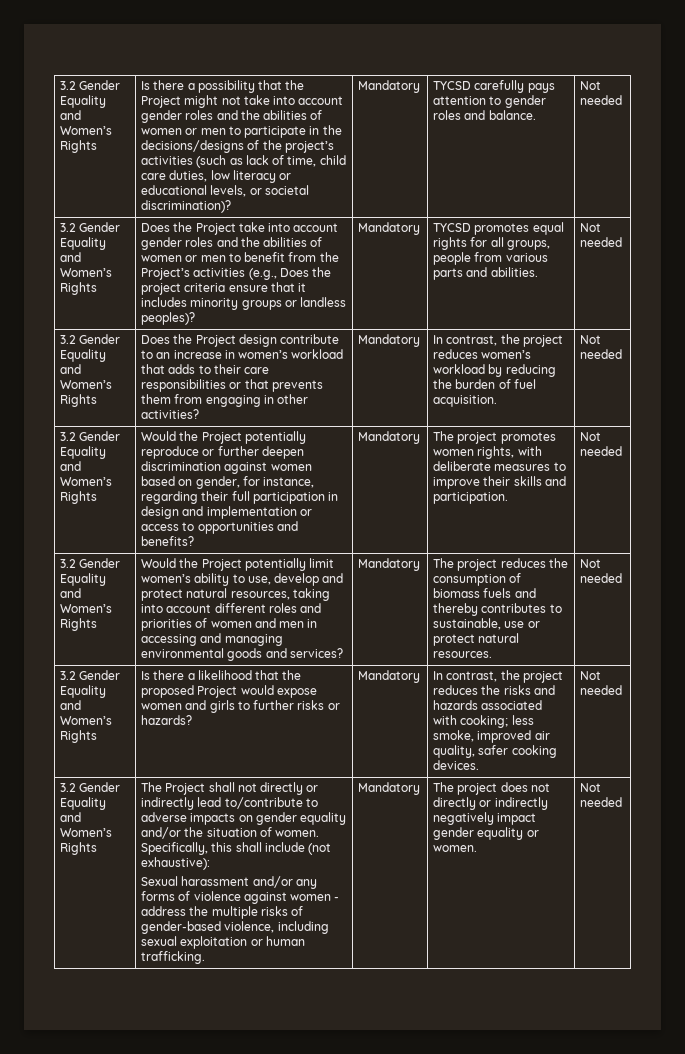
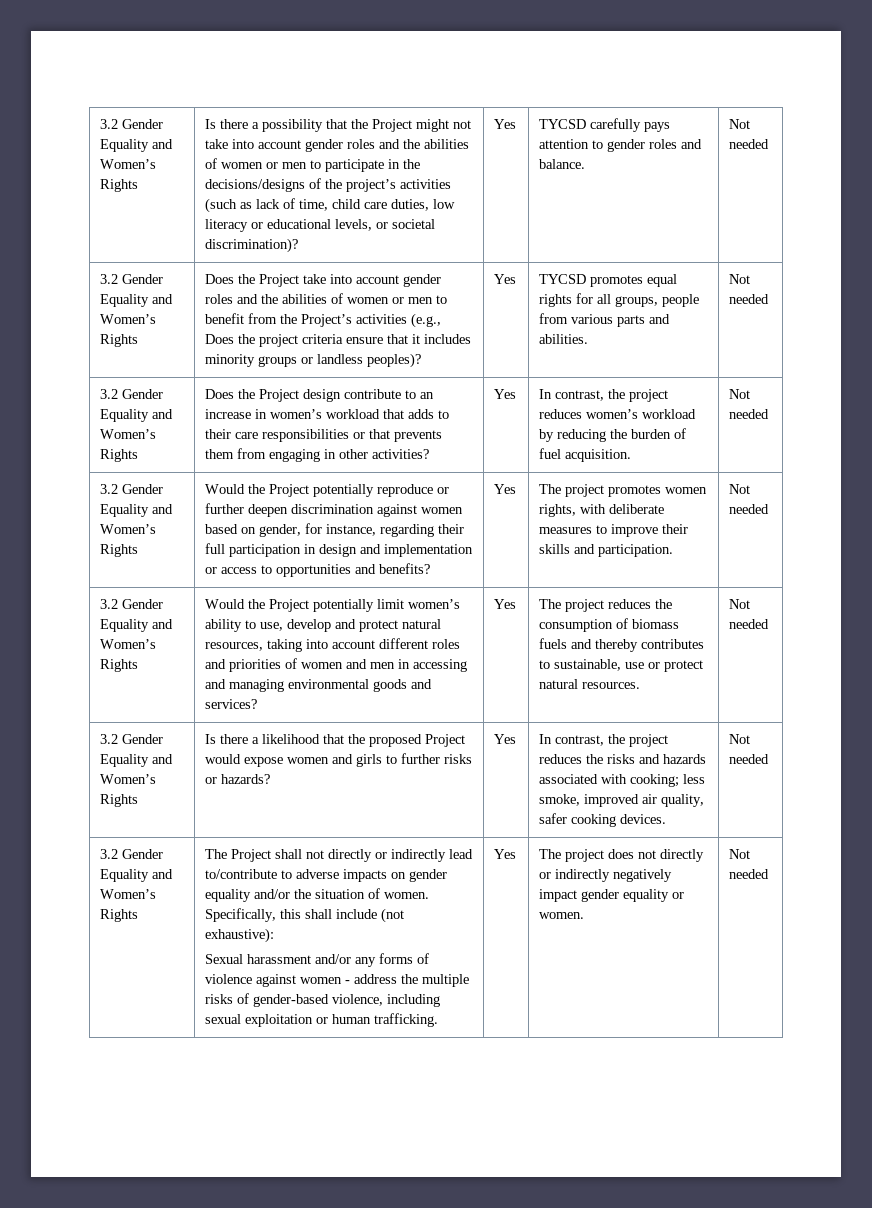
- Is there a possibility that the Project might not take into account gender roles and the abilities of women or men to participate in the decisions/designs of the project’s activities (such as lack of time, child care duties, low literacy or educational levels, or societal discrimination)? | Mandatory
+ Is there a possibility that the Project might not take into account gender roles and the abilities of women or men to participate in the decisions/designs of the project’s activities (such as lack of time, child care duties, low literacy or educational levels, or societal discrimination)? | Yes
- Does the Project take into account gender roles and the abilities of women or men to benefit from the Project’s activities (e.g., Does the project criteria ensure that it includes minority groups or landless peoples)? | Mandatory
+ Does the Project take into account gender roles and the abilities of women or men to benefit from the Project’s activities (e.g., Does the project criteria ensure that it includes minority groups or landless peoples)? | Yes
- Does the Project design contribute to an increase in women’s workload that adds to their care responsibilities or that prevents them from engaging in other activities? | Mandatory
+ Does the Project design contribute to an increase in women’s workload that adds to their care responsibilities or that prevents them from engaging in other activities? | Yes
- Would the Project potentially reproduce or further deepen discrimination against women based on gender, for instance, regarding their full participation in design and implementation or access to opportunities and benefits? | Mandatory
+ Would the Project potentially reproduce or further deepen discrimination against women based on gender, for instance, regarding their full participation in design and implementation or access to opportunities and benefits? | Yes
- Would the Project potentially limit women’s ability to use, develop and protect natural resources, taking into account different roles and priorities of women and men in accessing and managing environmental goods and services? | Mandatory
+ Would the Project potentially limit women’s ability to use, develop and protect natural resources, taking into account different roles and priorities of women and men in accessing and managing environmental goods and services? | Yes
- Is there a likelihood that the proposed Project would expose women and girls to further risks or hazards? | Mandatory
+ Is there a likelihood that the proposed Project would expose women and girls to further risks or hazards? | Yes
- Sexual harassment and/or any forms of violence against women - address the multiple risks of gender-based violence, including sexual exploitation or human trafficking. | Mandatory
+ Sexual harassment and/or any forms of violence against women - address the multiple risks of gender-based violence, including sexual exploitation or human trafficking. | Yes

